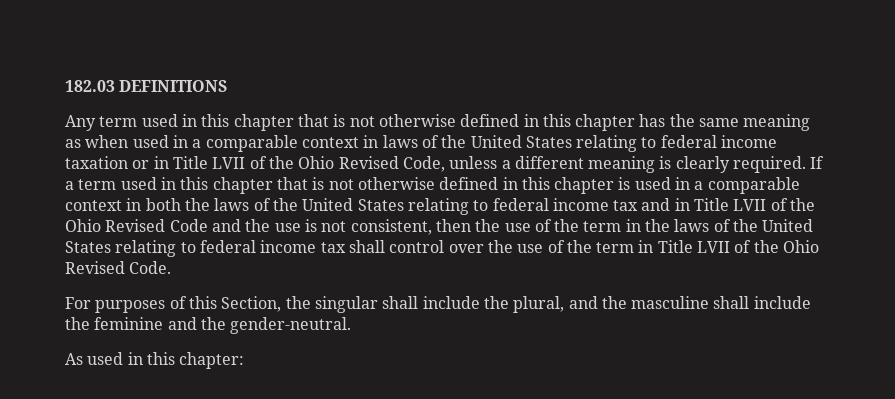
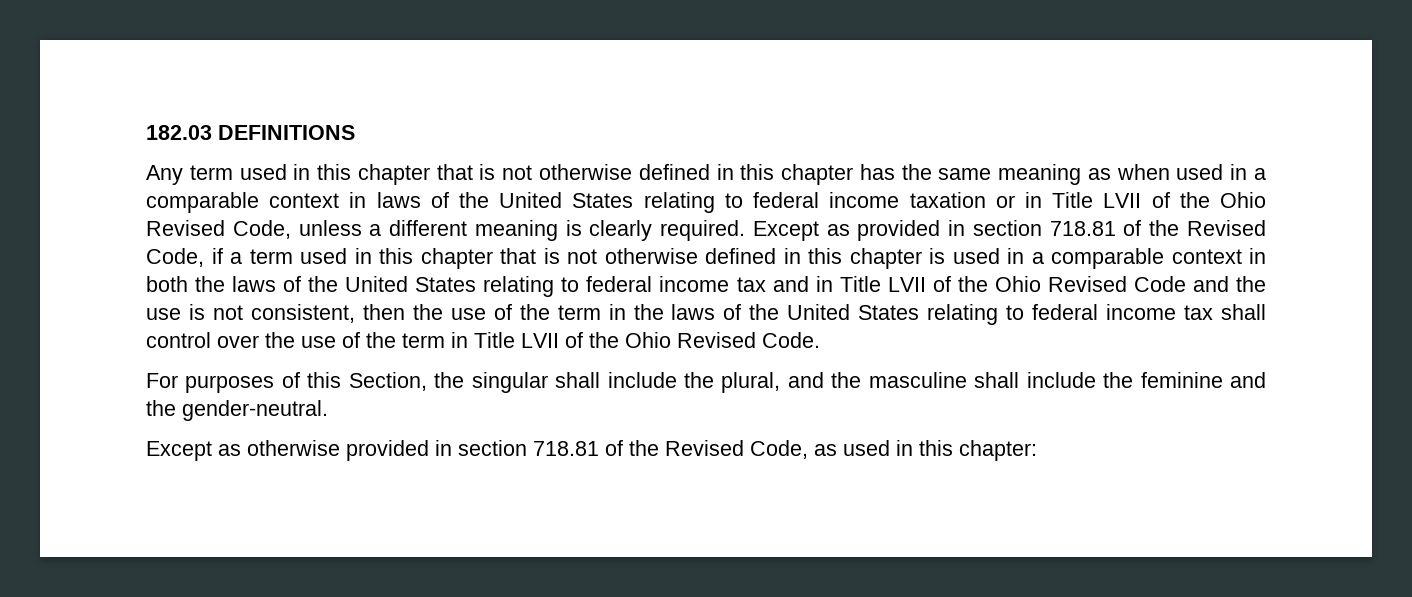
- If a term used in this chapter that is not otherwise defined in this chapter is used in a comparable context in both the laws of the United States relating to federal income tax and in Title LVII of the Ohio Revised Code and the use is not consistent, then the use of the term in the laws of the United States relating to federal income tax shall control over the use of the term in Title LVII of the Ohio Revised Code.
+ Except as provided in section 718.81 of the Revised Code, if a term used in this chapter that is not otherwise defined in this chapter is used in a comparable context in both the laws of the United States relating to federal income tax and in Title LVII of the Ohio Revised Code and the use is not consistent, then the use of the term in the laws of the United States relating to federal income tax shall control over the use of the term in Title LVII of the Ohio Revised Code.
- As used in this chapter:
+ Except as otherwise provided in section 718.81 of the Revised Code, as used in this chapter:

